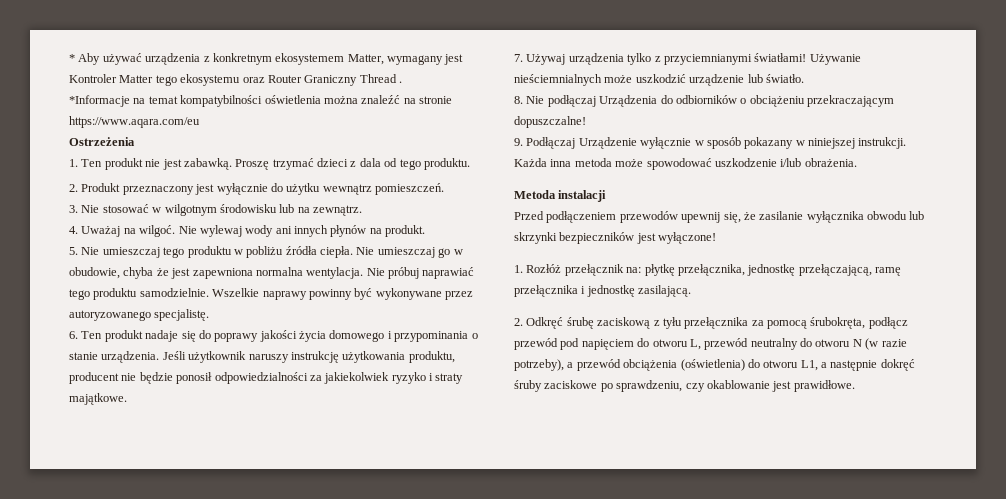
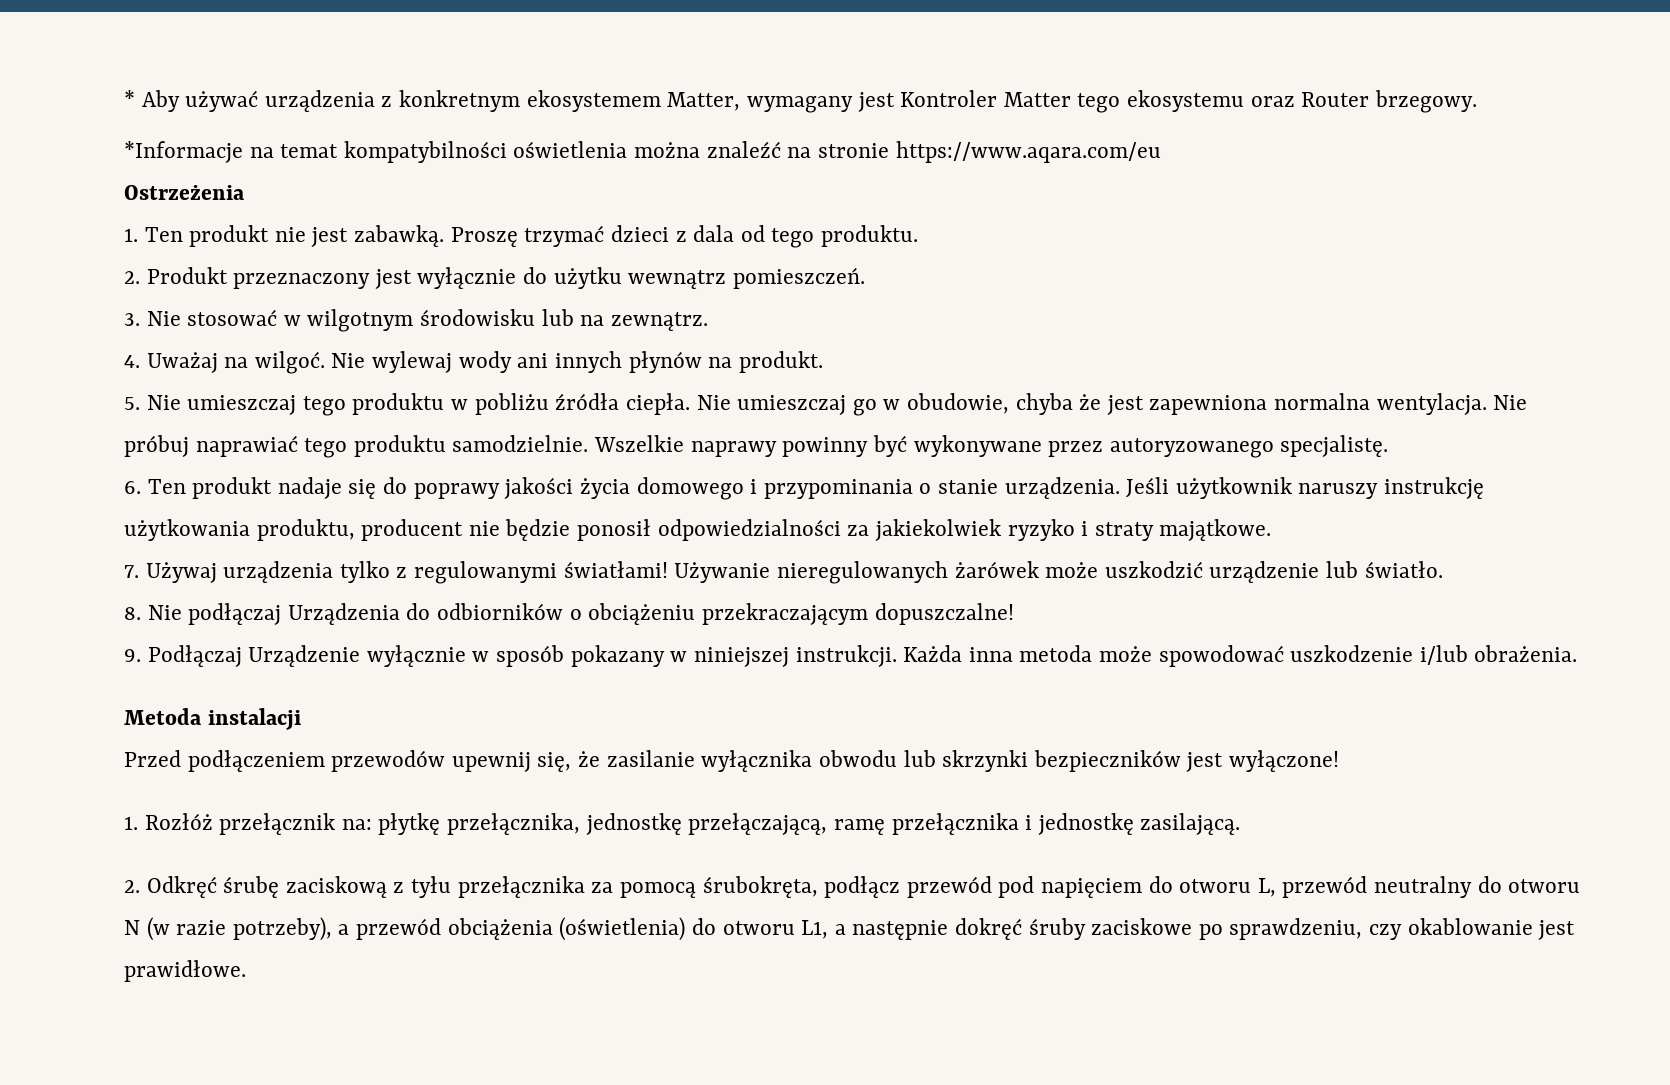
- * Aby używać urządzenia z konkretnym ekosystemem Matter, wymagany jest Kontroler Matter tego ekosystemu oraz Router Graniczny Thread .
+ * Aby używać urządzenia z konkretnym ekosystemem Matter, wymagany jest Kontroler Matter tego ekosystemu oraz Router brzegowy.
- 7. Używaj urządzenia tylko z przyciemnianymi światłami!
+ 7. Używaj urządzenia tylko z regulowanymi światłami!
- Używanie nieściemnialnych może uszkodzić urządzenie lub światło.
+ Używanie nieregulowanych żarówek może uszkodzić urządzenie lub światło.

